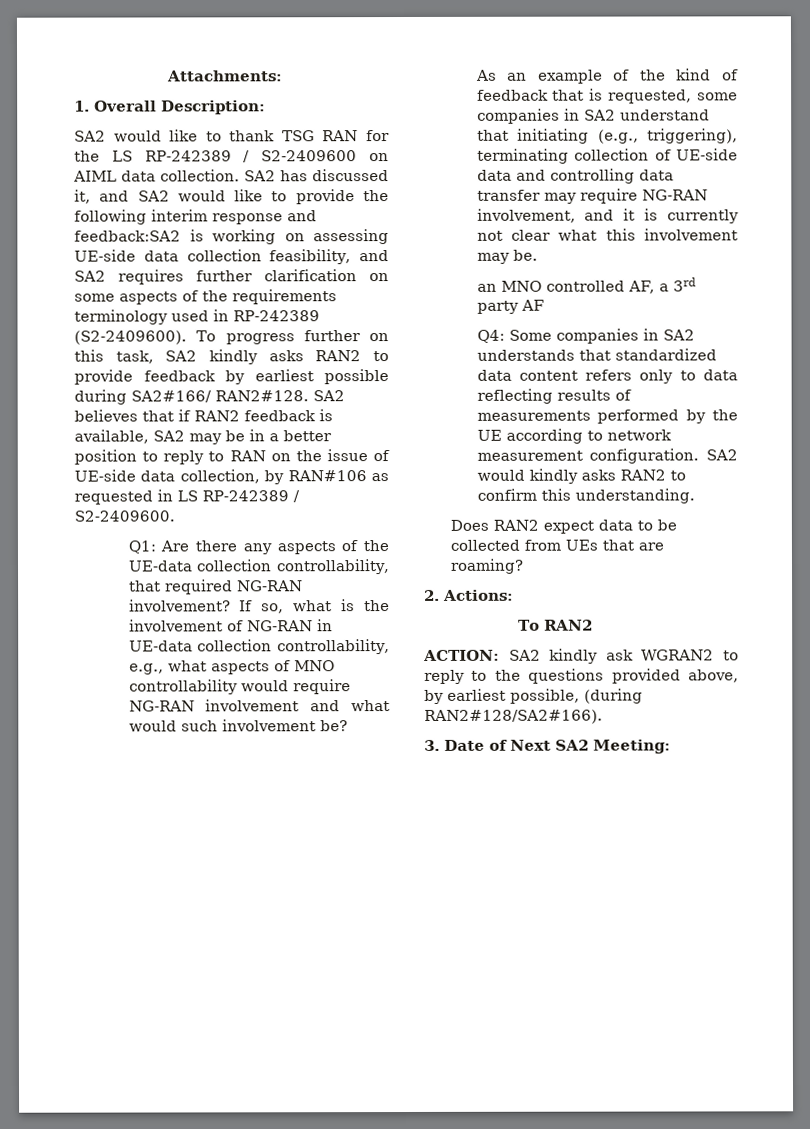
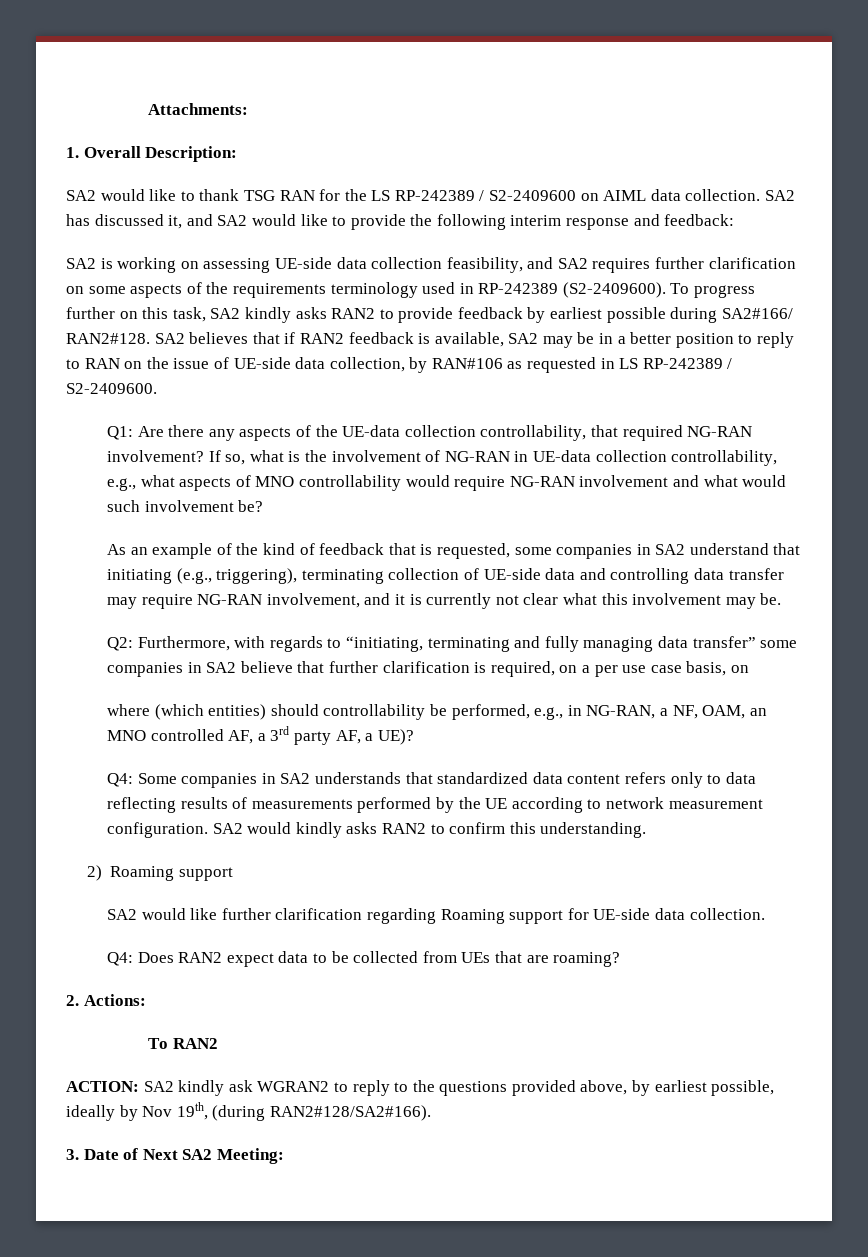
- SA2 has discussed it, and SA2 would like to provide the following interim response and feedback:SA2 is working on assessing UE-side data collection feasibility, and SA2 requires further clarification on some aspects of the requirements terminology used in RP-242389 (S2-2409600).
+ SA2 has discussed it, and SA2 would like to provide the following interim response and feedback:
+ SA2 is working on assessing UE-side data collection feasibility, and SA2 requires further clarification on some aspects of the requirements terminology used in RP-242389 (S2-2409600).
- an MNO controlled AF, a 3rd party AF
+ Q2: Furthermore, with regards to “initiating, terminating and fully managing data transfer” some companies in SA2 believe that further clarification is required, on a per use case basis, on
+ where (which entities) should controllability be performed, e.g., in NG-RAN, a NF, OAM, an MNO controlled AF, a 3rd party AF, a UE)?
- Does RAN2 expect data to be collected from UEs that are roaming?
+ 2) Roaming support
+ SA2 would like further clarification regarding Roaming support for UE-side data collection.
+ Q4: Does RAN2 expect data to be collected from UEs that are roaming?
- ACTION: SA2 kindly ask WGRAN2 to reply to the questions provided above, by earliest possible, (during RAN2#128/SA2#166).
+ ACTION: SA2 kindly ask WGRAN2 to reply to the questions provided above, by earliest possible, ideally by Nov 19th, (during RAN2#128/SA2#166).

